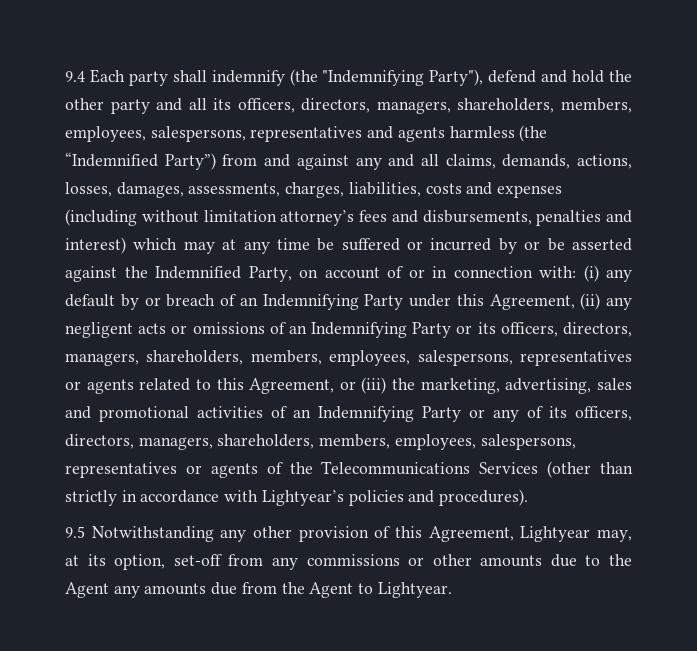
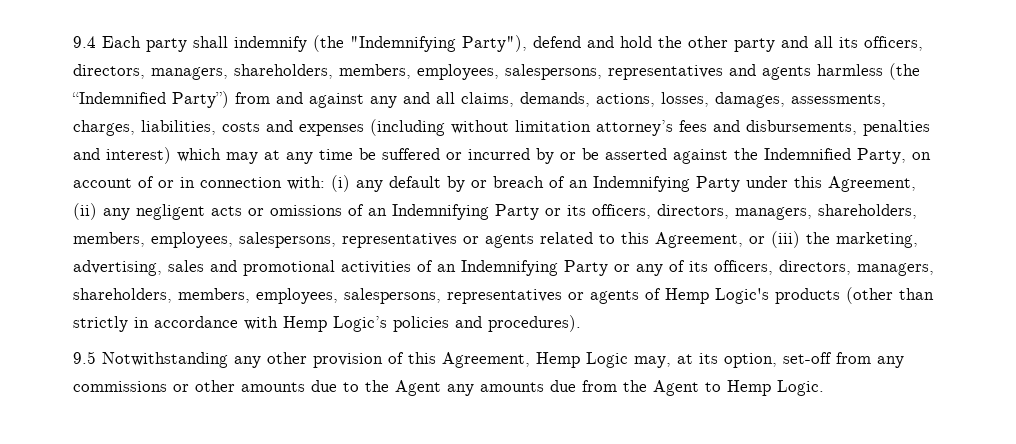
- (i) any default by or breach of an Indemnifying Party under this Agreement, (ii) any negligent acts or omissions of an Indemnifying Party or its officers, directors, managers, shareholders, members, employees, salespersons, representatives or agents related to this Agreement, or (iii) the marketing, advertising, sales and promotional activities of an Indemnifying Party or any of its officers, directors, managers, shareholders, members, employees, salespersons, representatives or agents of the Telecommunications Services (other than strictly in accordance with Lightyear’s policies and procedures).
+ (i) any default by or breach of an Indemnifying Party under this Agreement, (ii) any negligent acts or omissions of an Indemnifying Party or its officers, directors, managers, shareholders, members, employees, salespersons, representatives or agents related to this Agreement, or (iii) the marketing, advertising, sales and promotional activities of an Indemnifying Party or any of its officers, directors, managers, shareholders, members, employees, salespersons, representatives or agents of Hemp Logic's products (other than strictly in accordance with Hemp Logic’s policies and procedures).
- 9.5 Notwithstanding any other provision of this Agreement, Lightyear may, at its option, set-off from any commissions or other amounts due to the Agent any amounts due from the Agent to Lightyear.
+ 9.5 Notwithstanding any other provision of this Agreement, Hemp Logic may, at its option, set-off from any commissions or other amounts due to the Agent any amounts due from the Agent to Hemp Logic.

